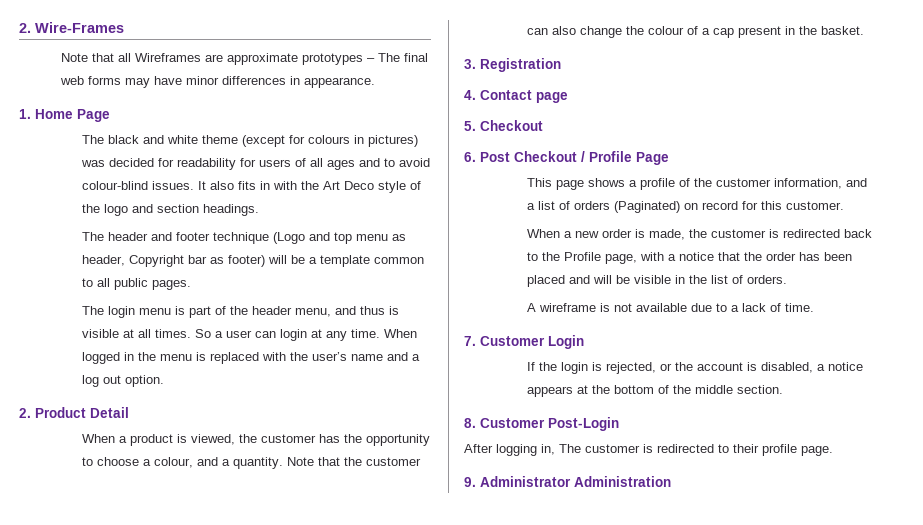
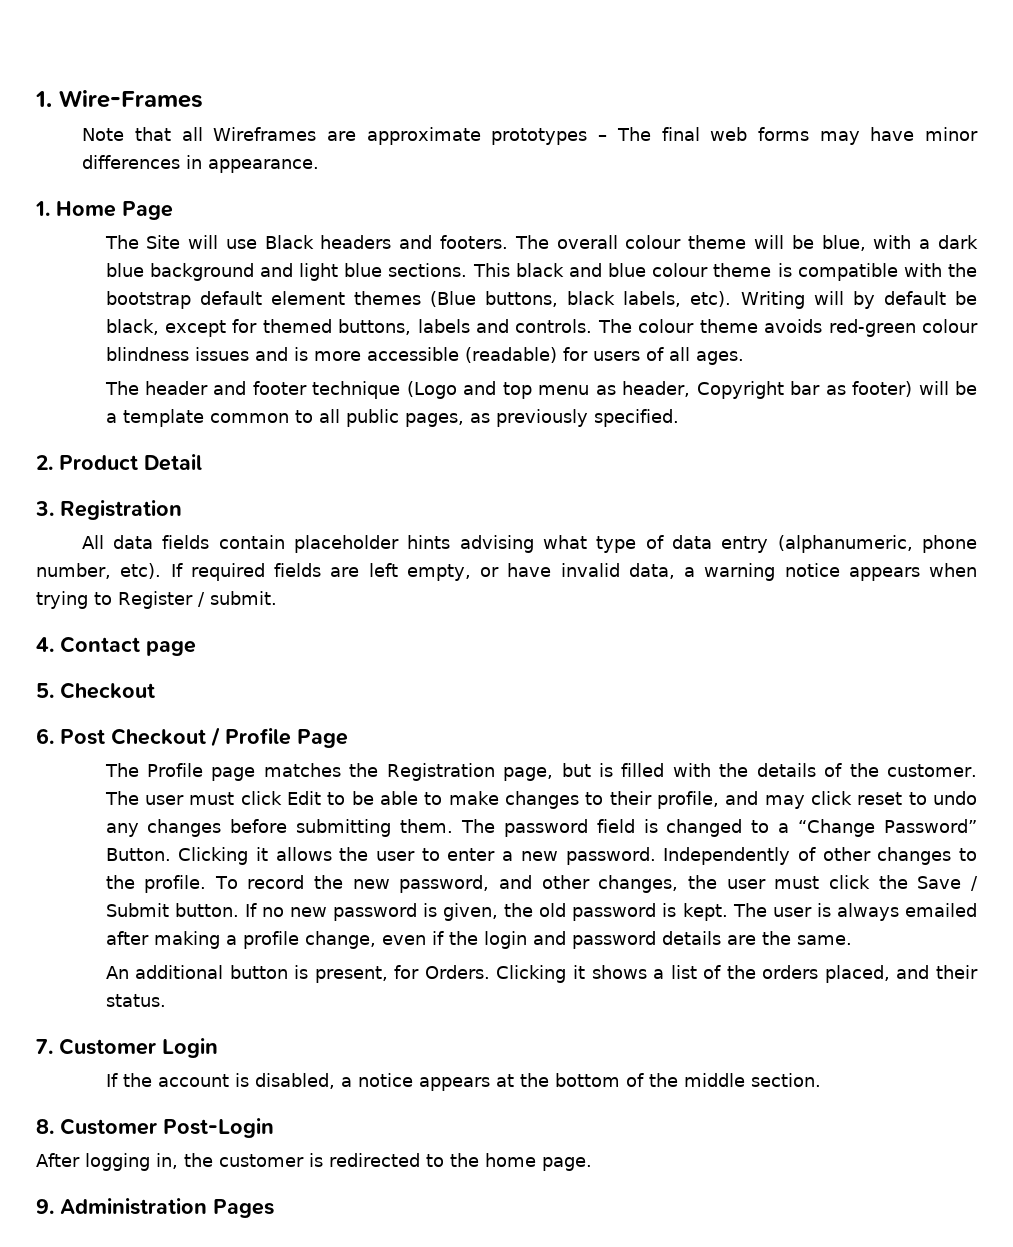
- 2. Wire-Frames
+ 1. Wire-Frames
- The black and white theme (except for colours in pictures) was decided for readability for users of all ages and to avoid colour-blind issues. It also fits in with the Art Deco style of the logo and section headings.
+ The Site will use Black headers and footers. The overall colour theme will be blue, with a dark blue background and light blue sections. This black and blue colour theme is compatible with the bootstrap default element themes (Blue buttons, black labels, etc). Writing will by default be black, except for themed buttons, labels and controls. The colour theme avoids red-green colour blindness issues and is more accessible (readable) for users of all ages.
- The header and footer technique (Logo and top menu as header, Copyright bar as footer) will be a template common to all public pages.
- The login menu is part of the header menu, and thus is visible at all times. So a user can login at any time. When logged in the menu is replaced with the user’s name and a log out option.
+ The header and footer technique (Logo and top menu as header, Copyright bar as footer) will be a template common to all public pages, as previously specified.
  2. Product Detail
- When a product is viewed, the customer has the opportunity to choose a colour, and a quantity. Note that the customer can also change the colour of a cap present in the basket.
  3. Registration
+ All data fields contain placeholder hints advising what type of data entry (alphanumeric, phone number, etc). If required fields are left empty, or have invalid data, a warning notice appears when trying to Register / submit.
- This page shows a profile of the customer information, and a list of orders (Paginated) on record for this customer.
- When a new order is made, the customer is redirected back to the Profile page, with a notice that the order has been placed and will be visible in the list of orders.
- A wireframe is not available due to a lack of time.
+ The Profile page matches the Registration page, but is filled with the details of the customer. The user must click Edit to be able to make changes to their profile, and may click reset to undo any changes before submitting them. The password field is changed to a “Change Password” Button. Clicking it allows the user to enter a new password. Independently of other changes to the profile. To record the new password, and other changes, the user must click the Save / Submit button. If no new password is given, the old password is kept. The user is always emailed after making a profile change, even if the login and password details are the same.
+ An additional button is present, for Orders. Clicking it shows a list of the orders placed, and their status.
- If the login is rejected, or the account is disabled, a notice appears at the bottom of the middle section.
+ If the account is disabled, a notice appears at the bottom of the middle section.
- After logging in, The customer is redirected to their profile page.
+ After logging in, the customer is redirected to the home page.
- 9. Administrator Administration
+ 9. Administration Pages

